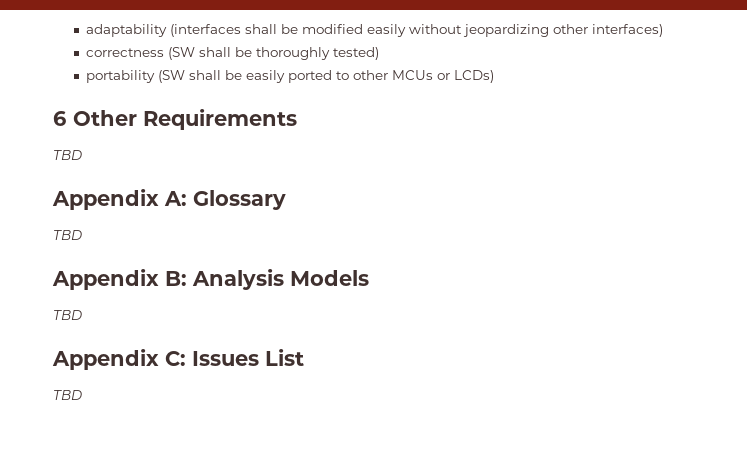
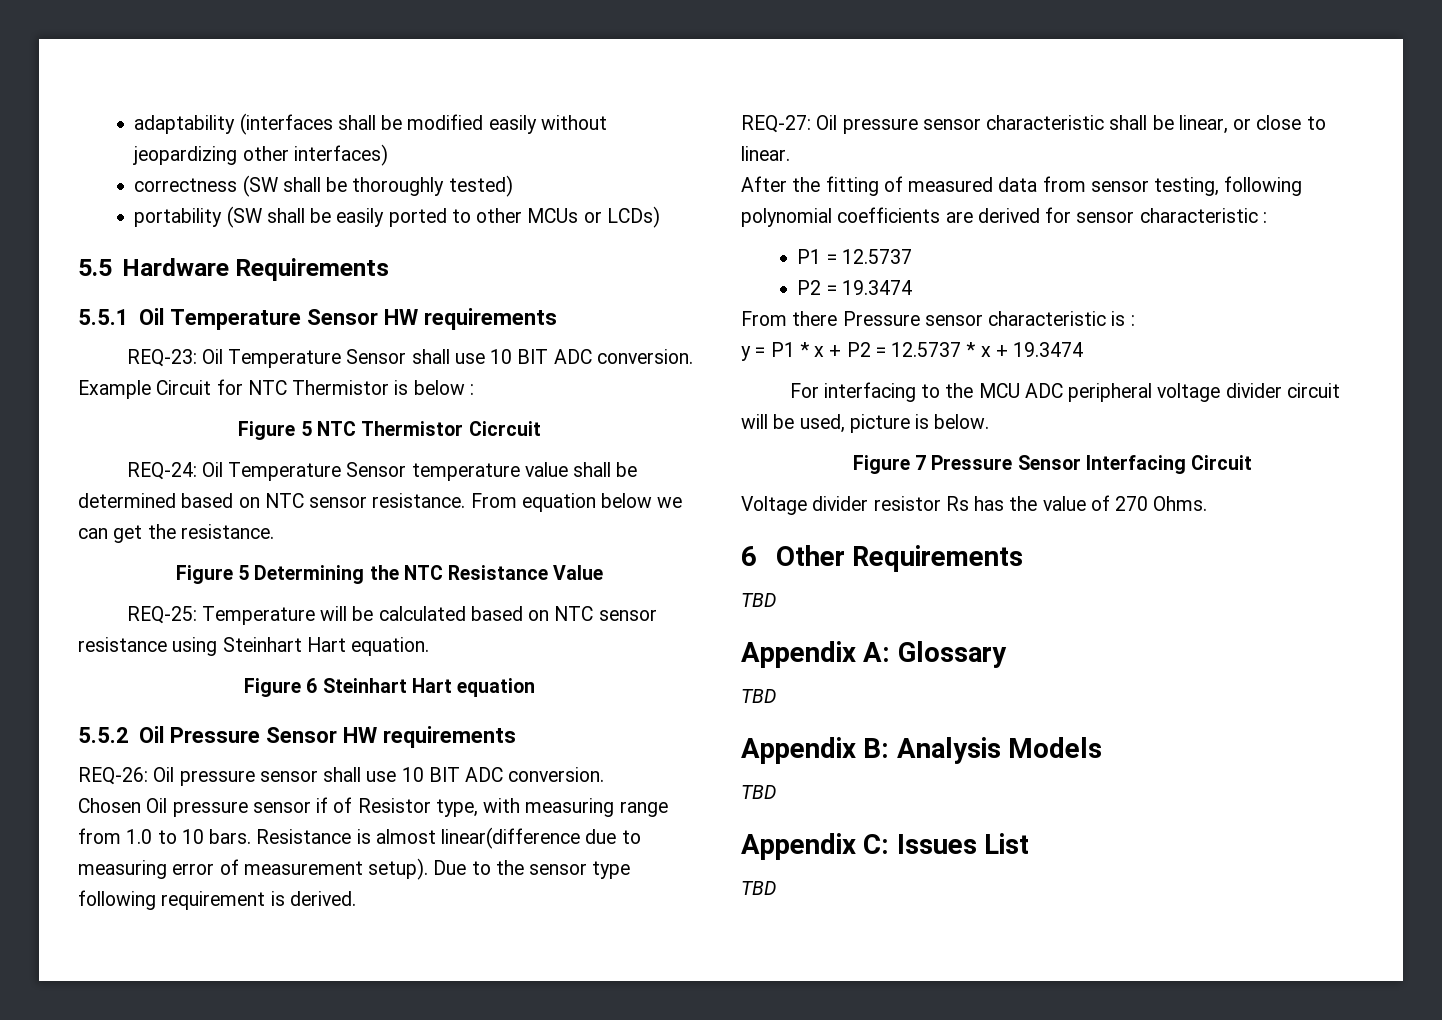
+ 5.5 Hardware Requirements
+ 5.5.1 Oil Temperature Sensor HW requirements
+ REQ-23: Oil Temperature Sensor shall use 10 BIT ADC conversion. Example Circuit for NTC Thermistor is below :
+ Figure 5 NTC Thermistor Cicrcuit
+ REQ-24: Oil Temperature Sensor temperature value shall be determined based on NTC sensor resistance. From equation below we can get the resistance.
+ Figure 5 Determining the NTC Resistance Value
+ REQ-25: Temperature will be calculated based on NTC sensor resistance using Steinhart Hart equation.
+ Figure 6 Steinhart Hart equation
+ 5.5.2 Oil Pressure Sensor HW requirements
+ REQ-26: Oil pressure sensor shall use 10 BIT ADC conversion.
+ Chosen Oil pressure sensor if of Resistor type, with measuring range from 1.0 to 10 bars. Resistance is almost linear(difference due to measuring error of measurement setup). Due to the sensor type following requirement is derived.
+ REQ-27: Oil pressure sensor characteristic shall be linear, or close to linear.
+ After the fitting of measured data from sensor testing, following polynomial coefficients are derived for sensor characteristic :
+ P1 = 12.5737
+ P2 = 19.3474
+ From there Pressure sensor characteristic is :
+ y = P1 * x + P2 = 12.5737 * x + 19.3474
+ For interfacing to the MCU ADC peripheral voltage divider circuit will be used, picture is below.
+ Figure 7 Pressure Sensor Interfacing Circuit
+ Voltage divider resistor Rs has the value of 270 Ohms.

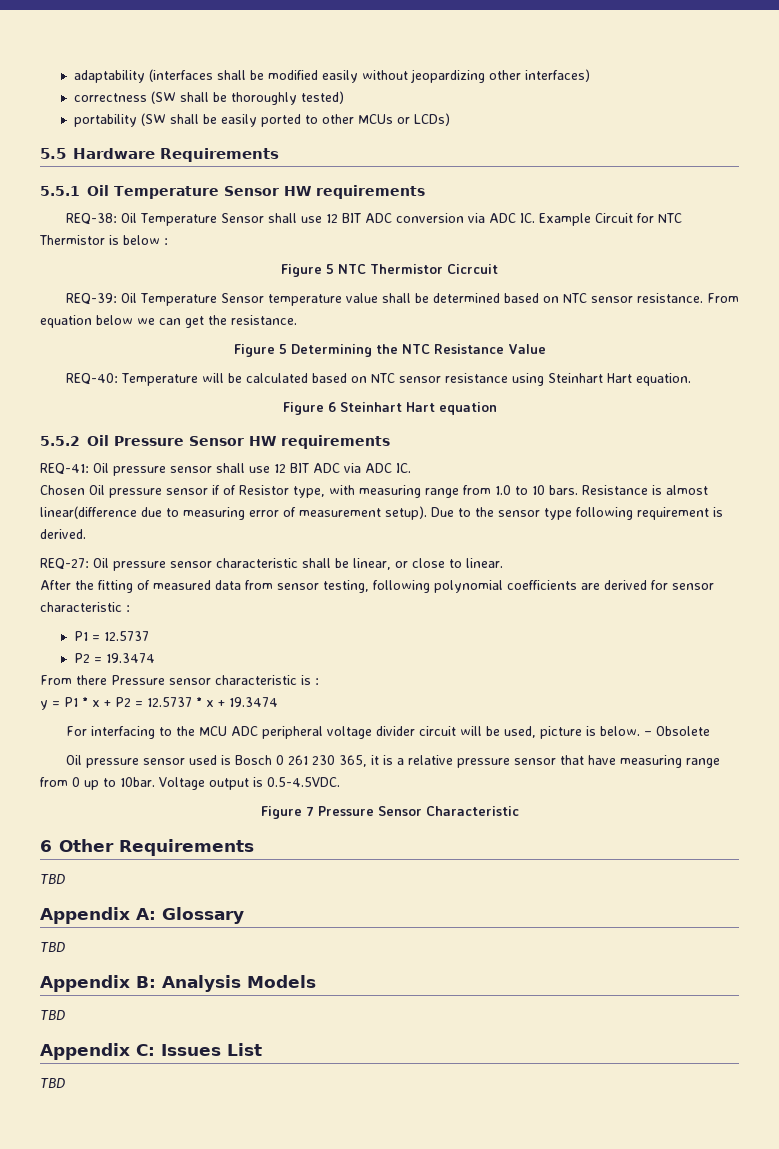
- REQ-23: Oil Temperature Sensor shall use 10 BIT ADC conversion. Example Circuit for NTC Thermistor is below :
+ REQ-38: Oil Temperature Sensor shall use 12 BIT ADC conversion via ADC IC. Example Circuit for NTC Thermistor is below :
- REQ-24: Oil Temperature Sensor temperature value shall be determined based on NTC sensor resistance.
+ REQ-39: Oil Temperature Sensor temperature value shall be determined based on NTC sensor resistance.
- REQ-25: Temperature will be calculated based on NTC sensor resistance using Steinhart Hart equation.
+ REQ-40: Temperature will be calculated based on NTC sensor resistance using Steinhart Hart equation.
- REQ-26: Oil pressure sensor shall use 10 BIT ADC conversion.
+ REQ-41: Oil pressure sensor shall use 12 BIT ADC via ADC IC.
- For interfacing to the MCU ADC peripheral voltage divider circuit will be used, picture is below.
- Figure 7 Pressure Sensor Interfacing Circuit
- Voltage divider resistor Rs has the value of 270 Ohms.
+ For interfacing to the MCU ADC peripheral voltage divider circuit will be used, picture is below. – Obsolete
+ Oil pressure sensor used is Bosch 0 261 230 365, it is a relative pressure sensor that have measuring range from 0 up to 10bar. Voltage output is 0.5-4.5VDC.
+ Figure 7 Pressure Sensor Characteristic

